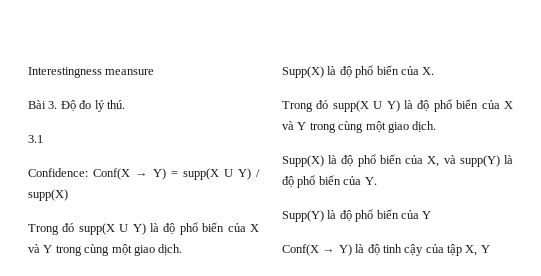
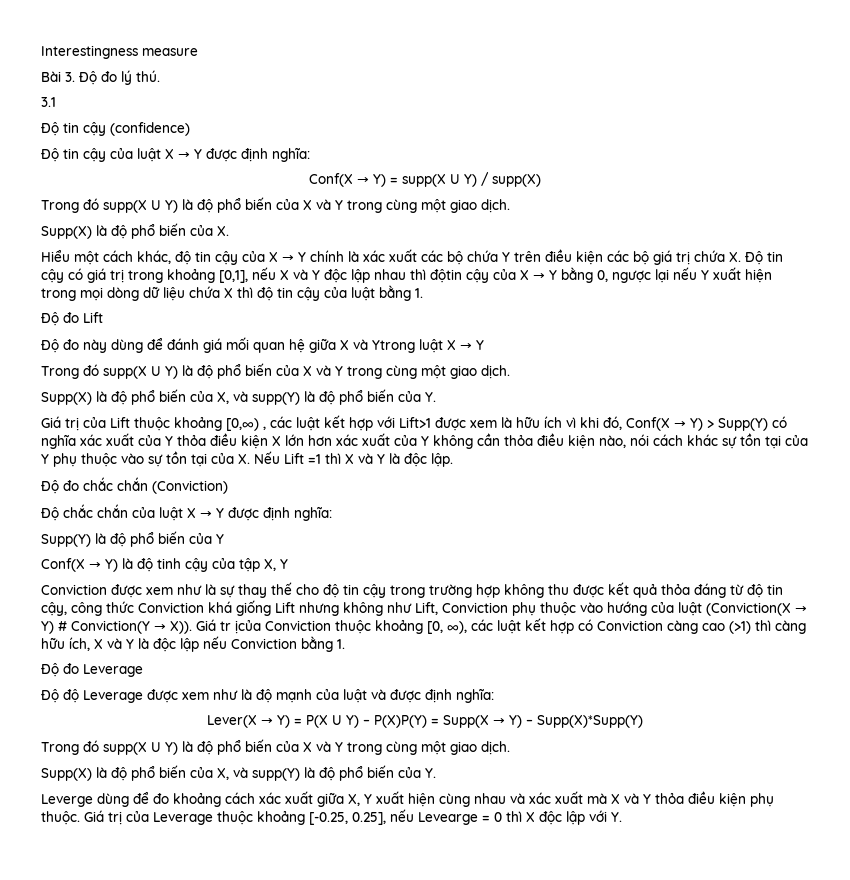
- Interestingness meansure
+ Interestingness measure
- Confidence: Conf(X → Y) = supp(X U Y) / supp(X)
+ Độ tin cậy (confidence)
+ Độ tin cậy của luật X → Y được định nghĩa:
+ Conf(X → Y) = supp(X U Y) / supp(X)
+ Hiểu một cách khác, độ tin cậy của X → Y chính là xác xuất các bộ chứa Y trên điều kiện các bộ giá trị chứa X. Độ tin cậy có giá trị trong khoảng [0,1], nếu X và Y độc lập nhau thì độtin cậy của X → Y bằng 0, ngược lại nếu Y xuất hiện trong mọi dòng dữ liệu chứa X thì độ tin cậy của luật bằng 1.
+ Độ đo Lift
+ Độ đo này dùng để đánh giá mối quan hệ giữa X và Ytrong luật X → Y
+ Giá trị của Lift thuộc khoảng [0,∞) , các luật kết hợp với Lift>1 được xem là hữu ích vì khi đó, Conf(X → Y) > Supp(Y) có nghĩa xác xuất của Y thỏa điều kiện X lớn hơn xác xuất của Y không cần thỏa điều kiện nào, nói cách khác sự tồn tại của Y phụ thuộc vào sự tồn tại của X. Nếu Lift =1 thì X và Y là độc lập.
+ Độ đo chắc chắn (Conviction)
+ Độ chắc chắn của luật X → Y được định nghĩa:
+ Conviction được xem như là sự thay thế cho độ tin cậy trong trường hợp không thu được kết quả thỏa đáng từ độ tin cậy, công thức Conviction khá giống Lift nhưng không như Lift, Conviction phụ thuộc vào hướng của luật (Conviction(X → Y) # Conviction(Y → X)). Giá tr ịcủa Conviction thuộc khoảng [0, ∞), các luật kết hợp có Conviction càng cao (>1) thì càng hữu ích, X và Y là độc lập nếu Conviction bằng 1.
+ Độ đo Leverage
+ Độ độ Leverage được xem như là độ mạnh của luật và được định nghĩa:
+ Lever(X → Y) = P(X U Y) – P(X)P(Y) = Supp(X → Y) – Supp(X)*Supp(Y)
+ Trong đó supp(X U Y) là độ phổ biến của X và Y trong cùng một giao dịch.
+ Supp(X) là độ phổ biến của X, và supp(Y) là độ phổ biến của Y.
+ Leverge dùng để đo khoảng cách xác xuất giữa X, Y xuất hiện cùng nhau và xác xuất mà X và Y thỏa điều kiện phụ thuộc. Giá trị của Leverage thuộc khoảng [-0.25, 0.25], nếu Levearge = 0 thì X độc lập với Y.

